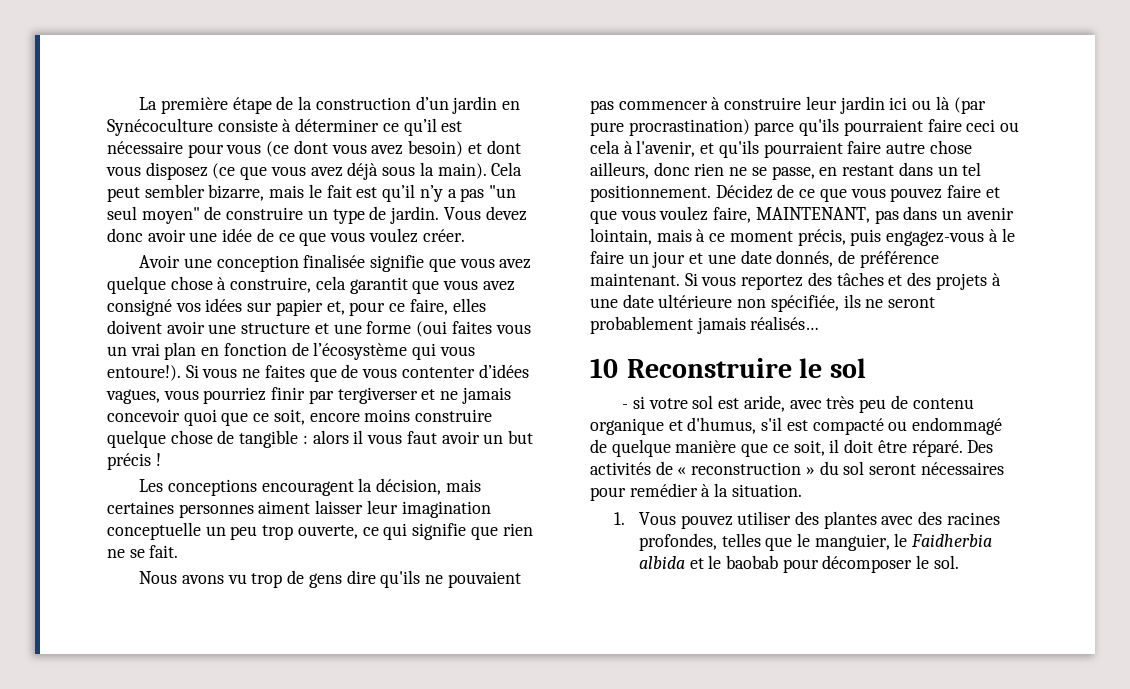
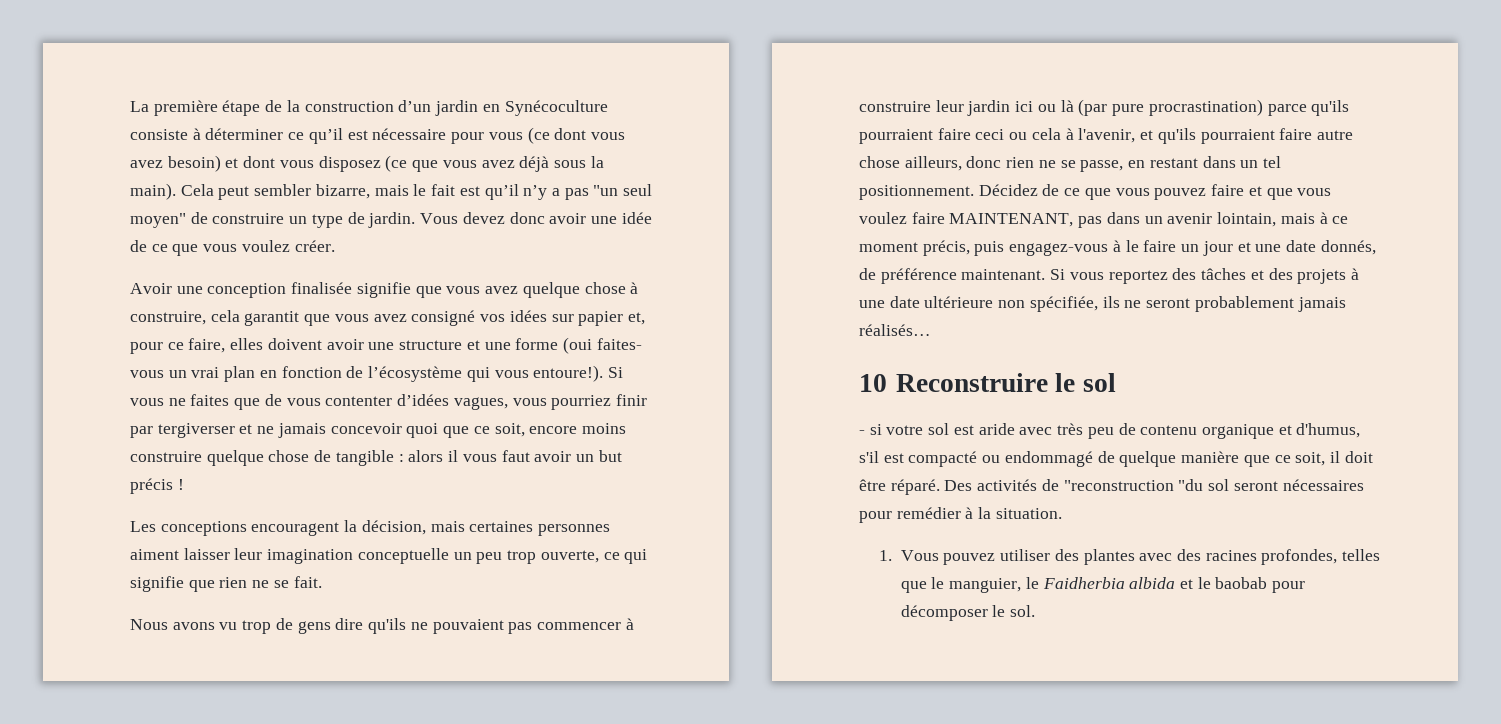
- Avoir une conception finalisée signifie que vous avez quelque chose à construire, cela garantit que vous avez consigné vos idées sur papier et, pour ce faire, elles doivent avoir une structure et une forme (oui faites vous un vrai plan en fonction de l’écosystème qui vous entoure!).
+ Avoir une conception finalisée signifie que vous avez quelque chose à construire, cela garantit que vous avez consigné vos idées sur papier et, pour ce faire, elles doivent avoir une structure et une forme (oui faites- vous un vrai plan en fonction de l’écosystème qui vous entoure!).
- Décidez de ce que vous pouvez faire et que vous voulez faire, MAINTENANT, pas dans un avenir lointain, mais à ce moment précis, puis engagez-vous à le faire un jour et une date donnés, de préférence maintenant.
+ Décidez de ce que vous pouvez faire et que vous voulez faire MAINTENANT, pas dans un avenir lointain, mais à ce moment précis, puis engagez-vous à le faire un jour et une date donnés, de préférence maintenant.
- - si votre sol est aride, avec très peu de contenu organique et d'humus, s'il est compacté ou endommagé de quelque manière que ce soit, il doit être réparé.
+ - si votre sol est aride avec très peu de contenu organique et d'humus, s'il est compacté ou endommagé de quelque manière que ce soit, il doit être réparé.
- Des activités de « reconstruction » du sol seront nécessaires pour remédier à la situation.
+ Des activités de "reconstruction "du sol seront nécessaires pour remédier à la situation.

